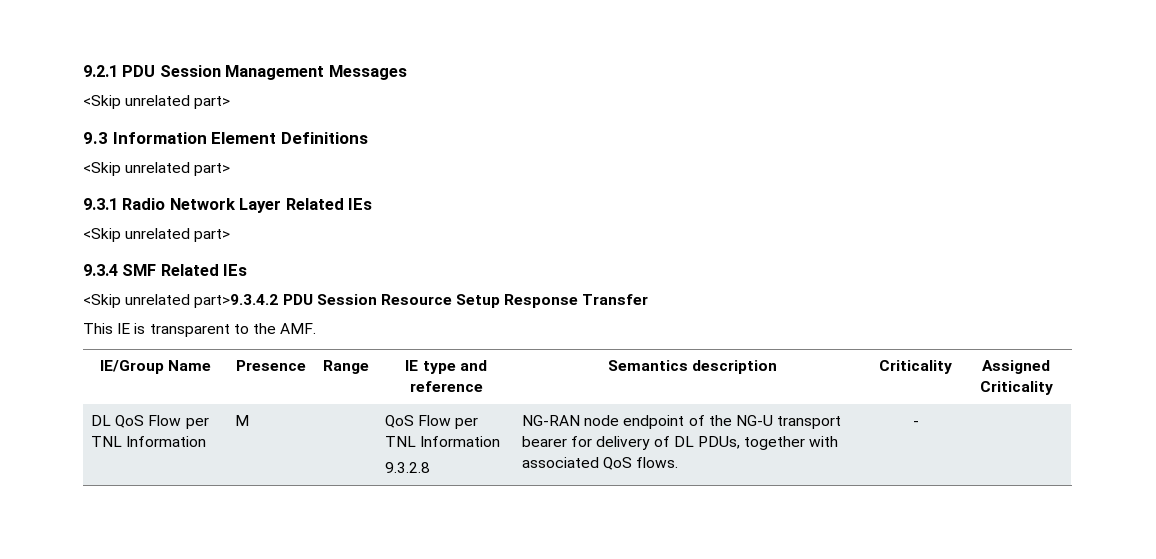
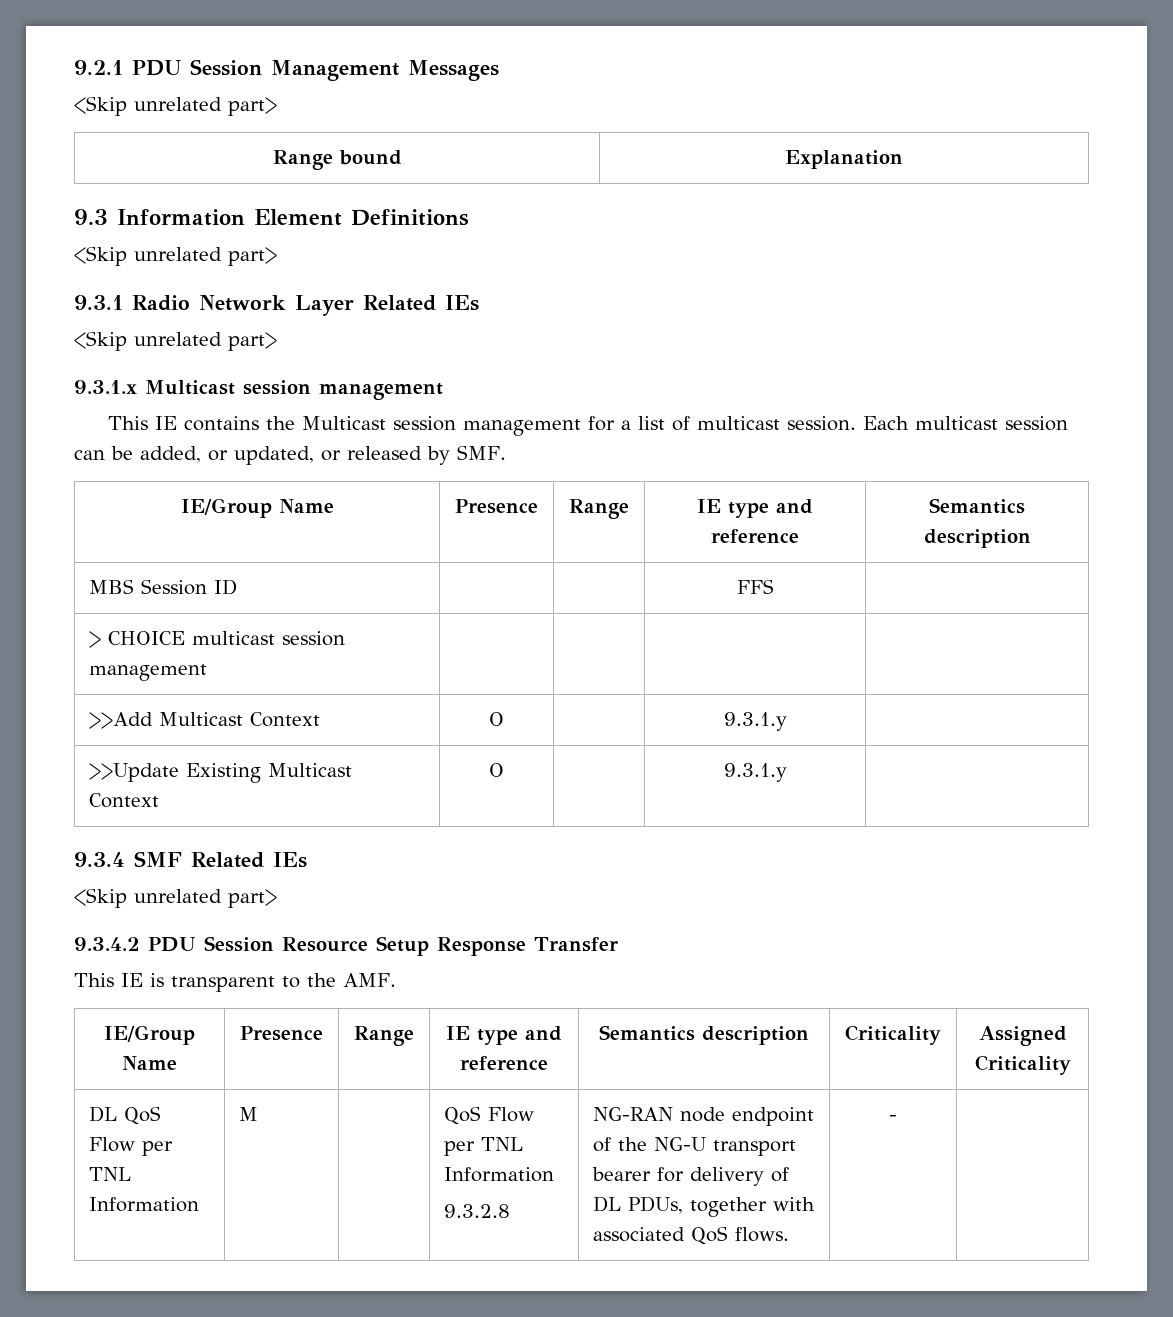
+ Range bound | Explanation
+ 9.3.1.x Multicast session management
+ This IE contains the Multicast session management for a list of multicast session. Each multicast session can be added, or updated, or released by SMF.
+ IE/Group Name | Presence | Range | IE type and reference | Semantics description
+ MBS Session ID | | | FFS |
+ > CHOICE multicast session management | | | |
+ >>Add Multicast Context | O | | 9.3.1.y |
+ >>Update Existing Multicast Context | O | | 9.3.1.y |
  9.3.4 SMF Related IEs
- <Skip unrelated part>9.3.4.2 PDU Session Resource Setup Response Transfer
+ <Skip unrelated part>
+ 9.3.4.2 PDU Session Resource Setup Response Transfer

